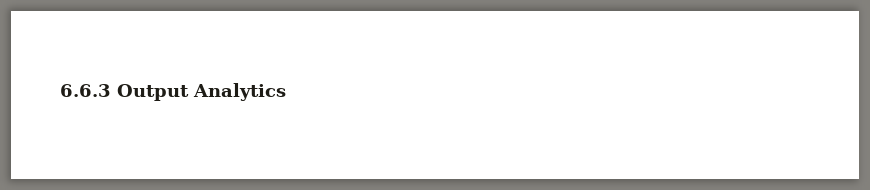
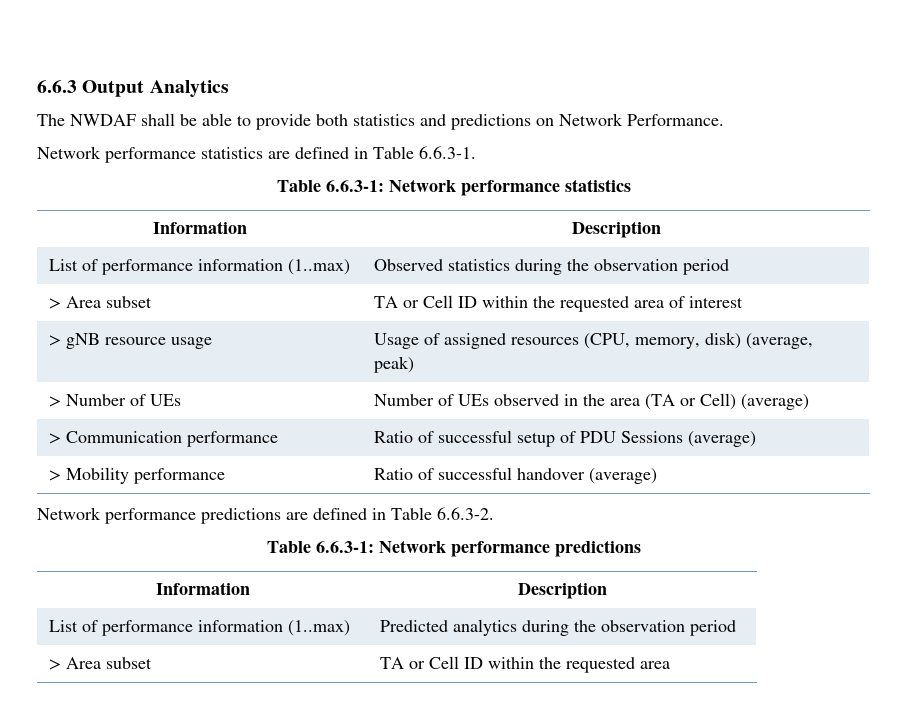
+ The NWDAF shall be able to provide both statistics and predictions on Network Performance.
+ Network performance statistics are defined in Table 6.6.3-1.
+ Table 6.6.3-1: Network performance statistics
+ Information | Description
+ List of performance information (1..max) | Observed statistics during the observation period
+ > Area subset | TA or Cell ID within the requested area of interest
+ > gNB resource usage | Usage of assigned resources (CPU, memory, disk) (average, peak)
+ > Number of UEs | Number of UEs observed in the area (TA or Cell) (average)
+ > Communication performance | Ratio of successful setup of PDU Sessions (average)
+ > Mobility performance | Ratio of successful handover (average)
+ Network performance predictions are defined in Table 6.6.3-2.
+ Table 6.6.3-1: Network performance predictions
+ Information | Description
+ List of performance information (1..max) | Predicted analytics during the observation period
+ > Area subset | TA or Cell ID within the requested area

